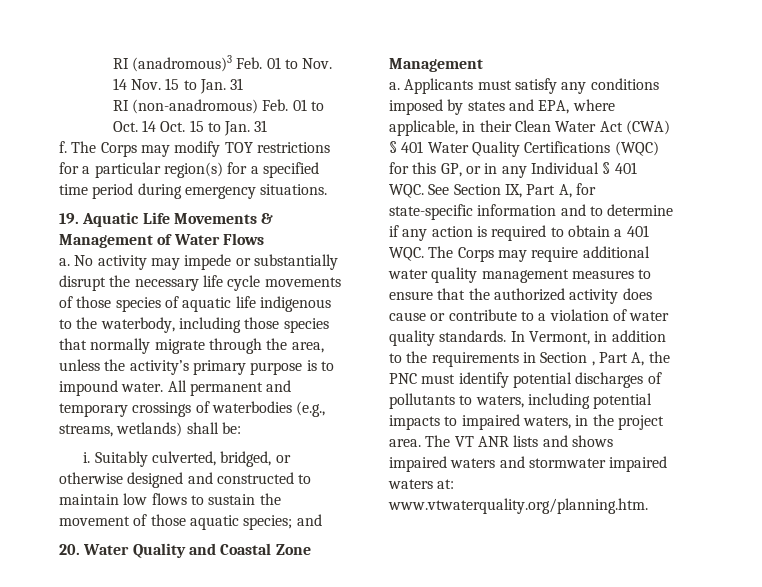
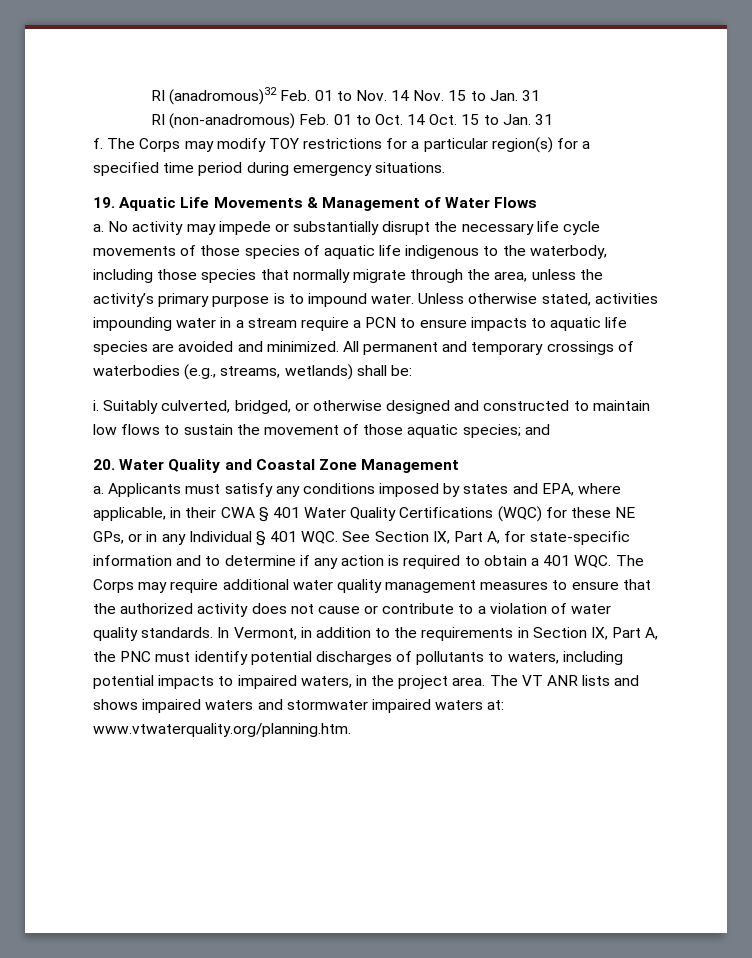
- RI (anadromous)3 Feb. 01 to Nov. 14 Nov. 15 to Jan. 31
+ RI (anadromous)32 Feb. 01 to Nov. 14 Nov. 15 to Jan. 31
+ Unless otherwise stated, activities impounding water in a stream require a PCN to ensure impacts to aquatic life species are avoided and minimized.
- Applicants must satisfy any conditions imposed by states and EPA, where applicable, in their Clean Water Act (CWA) § 401 Water Quality Certifications (WQC) for this GP, or in any Individual § 401 WQC. See Section IX, Part A, for state-specific information and to determine if any action is required to obtain a 401 WQC. The Corps may require additional water quality management measures to ensure that the authorized activity does cause or contribute to a violation of water quality standards.
+ Applicants must satisfy any conditions imposed by states and EPA, where applicable, in their CWA § 401 Water Quality Certifications (WQC) for these NE GPs, or in any Individual § 401 WQC. See Section IX, Part A, for state-specific information and to determine if any action is required to obtain a 401 WQC. The Corps may require additional water quality management measures to ensure that the authorized activity does not cause or contribute to a violation of water quality standards.
- In Vermont, in addition to the requirements in Section , Part A, the PNC must identify potential discharges of pollutants to waters, including potential impacts to impaired waters, in the project area.
+ In Vermont, in addition to the requirements in Section IX, Part A, the PNC must identify potential discharges of pollutants to waters, including potential impacts to impaired waters, in the project area.

